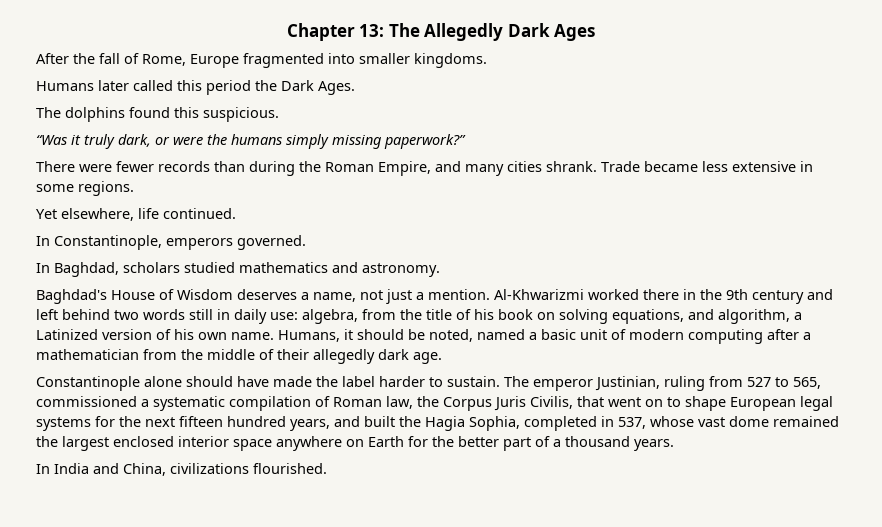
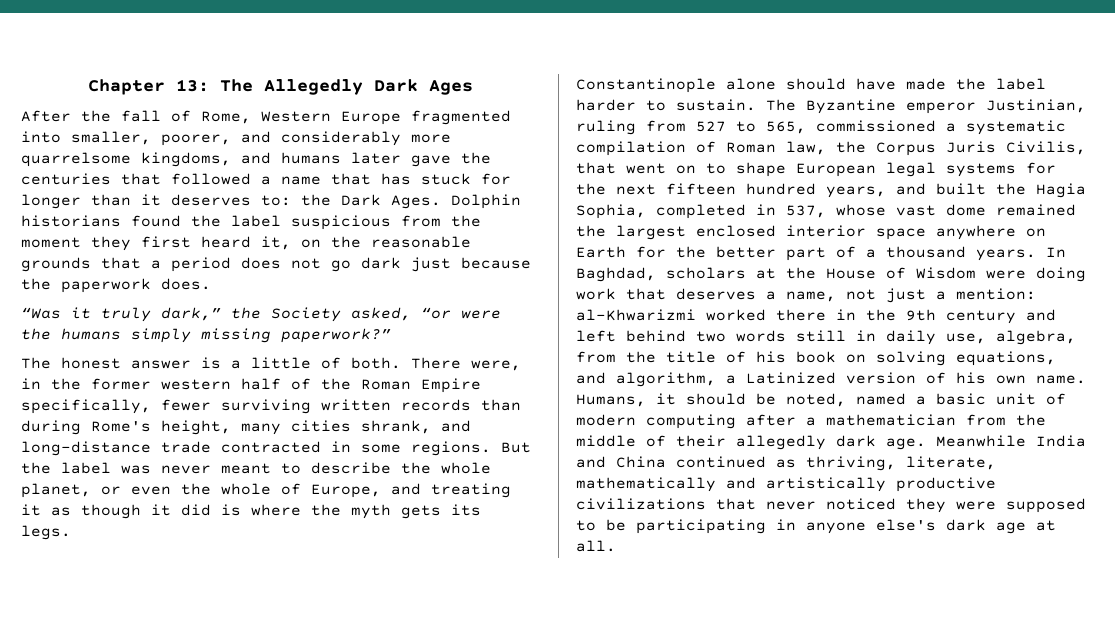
- After the fall of Rome, Europe fragmented into smaller kingdoms.
- Humans later called this period the Dark Ages.
- The dolphins found this suspicious.
- “Was it truly dark, or were the humans simply missing paperwork?”
+ After the fall of Rome, Western Europe fragmented into smaller, poorer, and considerably more quarrelsome kingdoms, and humans later gave the centuries that followed a name that has stuck for longer than it deserves to: the Dark Ages. Dolphin historians found the label suspicious from the moment they first heard it, on the reasonable grounds that a period does not go dark just because the paperwork does.
+ “Was it truly dark,” the Society asked, “or were the humans simply missing paperwork?”
- There were fewer records than during the Roman Empire, and many cities shrank. Trade became less extensive in some regions.
- Yet elsewhere, life continued.
- In Constantinople, emperors governed.
- In Baghdad, scholars studied mathematics and astronomy.
- Baghdad's House of Wisdom deserves a name, not just a mention. Al-Khwarizmi worked there in the 9th century and left behind two words still in daily use: algebra, from the title of his book on solving equations, and algorithm, a Latinized version of his own name. Humans, it should be noted, named a basic unit of modern computing after a mathematician from the middle of their allegedly dark age.
+ The honest answer is a little of both. There were, in the former western half of the Roman Empire specifically, fewer surviving written records than during Rome's height, many cities shrank, and long-distance trade contracted in some regions. But the label was never meant to describe the whole planet, or even the whole of Europe, and treating it as though it did is where the myth gets its legs.
- The emperor Justinian, ruling from 527 to 565, commissioned a systematic compilation of Roman law, the Corpus Juris Civilis, that went on to shape European legal systems for the next fifteen hundred years, and built the Hagia Sophia, completed in 537, whose vast dome remained the largest enclosed interior space anywhere on Earth for the better part of a thousand years.
- In India and China, civilizations flourished.
+ The Byzantine emperor Justinian, ruling from 527 to 565, commissioned a systematic compilation of Roman law, the Corpus Juris Civilis, that went on to shape European legal systems for the next fifteen hundred years, and built the Hagia Sophia, completed in 537, whose vast dome remained the largest enclosed interior space anywhere on Earth for the better part of a thousand years. In Baghdad, scholars at the House of Wisdom were doing work that deserves a name, not just a mention: al-Khwarizmi worked there in the 9th century and left behind two words still in daily use, algebra, from the title of his book on solving equations, and algorithm, a Latinized version of his own name. Humans, it should be noted, named a basic unit of modern computing after a mathematician from the middle of their allegedly dark age. Meanwhile India and China continued as thriving, literate, mathematically and artistically productive civilizations that never noticed they were supposed to be participating in anyone else's dark age at all.

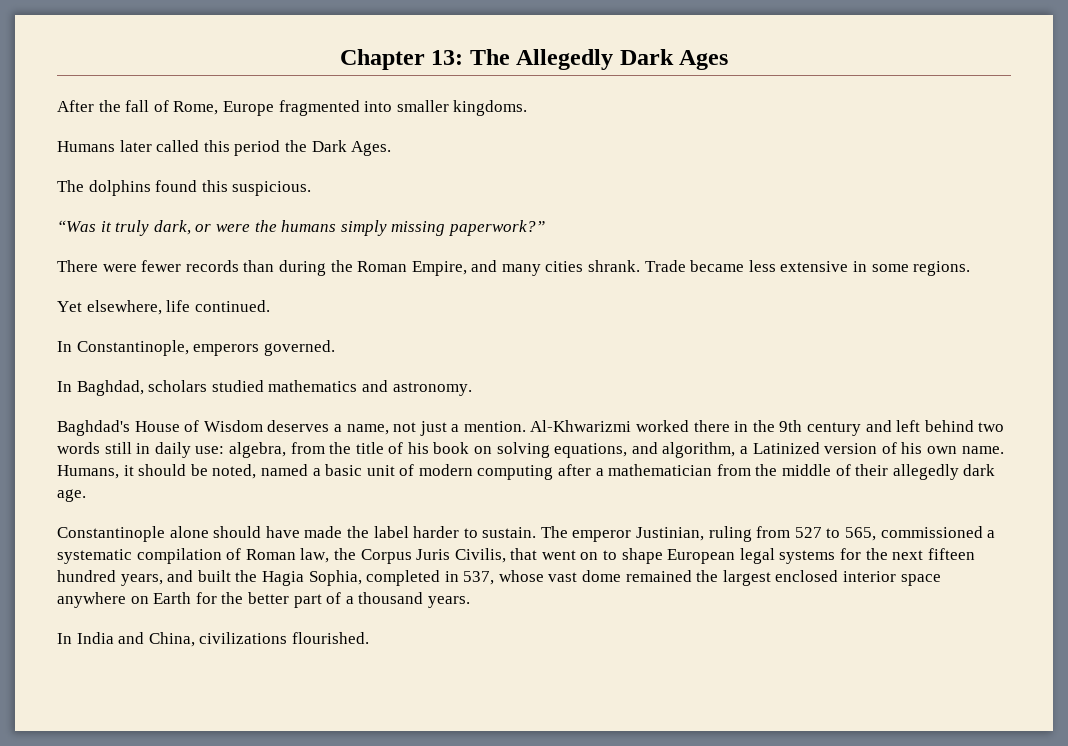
- After the fall of Rome, Western Europe fragmented into smaller, poorer, and considerably more quarrelsome kingdoms, and humans later gave the centuries that followed a name that has stuck for longer than it deserves to: the Dark Ages. Dolphin historians found the label suspicious from the moment they first heard it, on the reasonable grounds that a period does not go dark just because the paperwork does.
- “Was it truly dark,” the Society asked, “or were the humans simply missing paperwork?”
+ After the fall of Rome, Europe fragmented into smaller kingdoms.
+ Humans later called this period the Dark Ages.
+ The dolphins found this suspicious.
+ “Was it truly dark, or were the humans simply missing paperwork?”
- The honest answer is a little of both. There were, in the former western half of the Roman Empire specifically, fewer surviving written records than during Rome's height, many cities shrank, and long-distance trade contracted in some regions. But the label was never meant to describe the whole planet, or even the whole of Europe, and treating it as though it did is where the myth gets its legs.
+ There were fewer records than during the Roman Empire, and many cities shrank. Trade became less extensive in some regions.
+ Yet elsewhere, life continued.
+ In Constantinople, emperors governed.
+ In Baghdad, scholars studied mathematics and astronomy.
+ Baghdad's House of Wisdom deserves a name, not just a mention. Al-Khwarizmi worked there in the 9th century and left behind two words still in daily use: algebra, from the title of his book on solving equations, and algorithm, a Latinized version of his own name. Humans, it should be noted, named a basic unit of modern computing after a mathematician from the middle of their allegedly dark age.
- The Byzantine emperor Justinian, ruling from 527 to 565, commissioned a systematic compilation of Roman law, the Corpus Juris Civilis, that went on to shape European legal systems for the next fifteen hundred years, and built the Hagia Sophia, completed in 537, whose vast dome remained the largest enclosed interior space anywhere on Earth for the better part of a thousand years. In Baghdad, scholars at the House of Wisdom were doing work that deserves a name, not just a mention: al-Khwarizmi worked there in the 9th century and left behind two words still in daily use, algebra, from the title of his book on solving equations, and algorithm, a Latinized version of his own name. Humans, it should be noted, named a basic unit of modern computing after a mathematician from the middle of their allegedly dark age. Meanwhile India and China continued as thriving, literate, mathematically and artistically productive civilizations that never noticed they were supposed to be participating in anyone else's dark age at all.
+ The emperor Justinian, ruling from 527 to 565, commissioned a systematic compilation of Roman law, the Corpus Juris Civilis, that went on to shape European legal systems for the next fifteen hundred years, and built the Hagia Sophia, completed in 537, whose vast dome remained the largest enclosed interior space anywhere on Earth for the better part of a thousand years.
+ In India and China, civilizations flourished.

